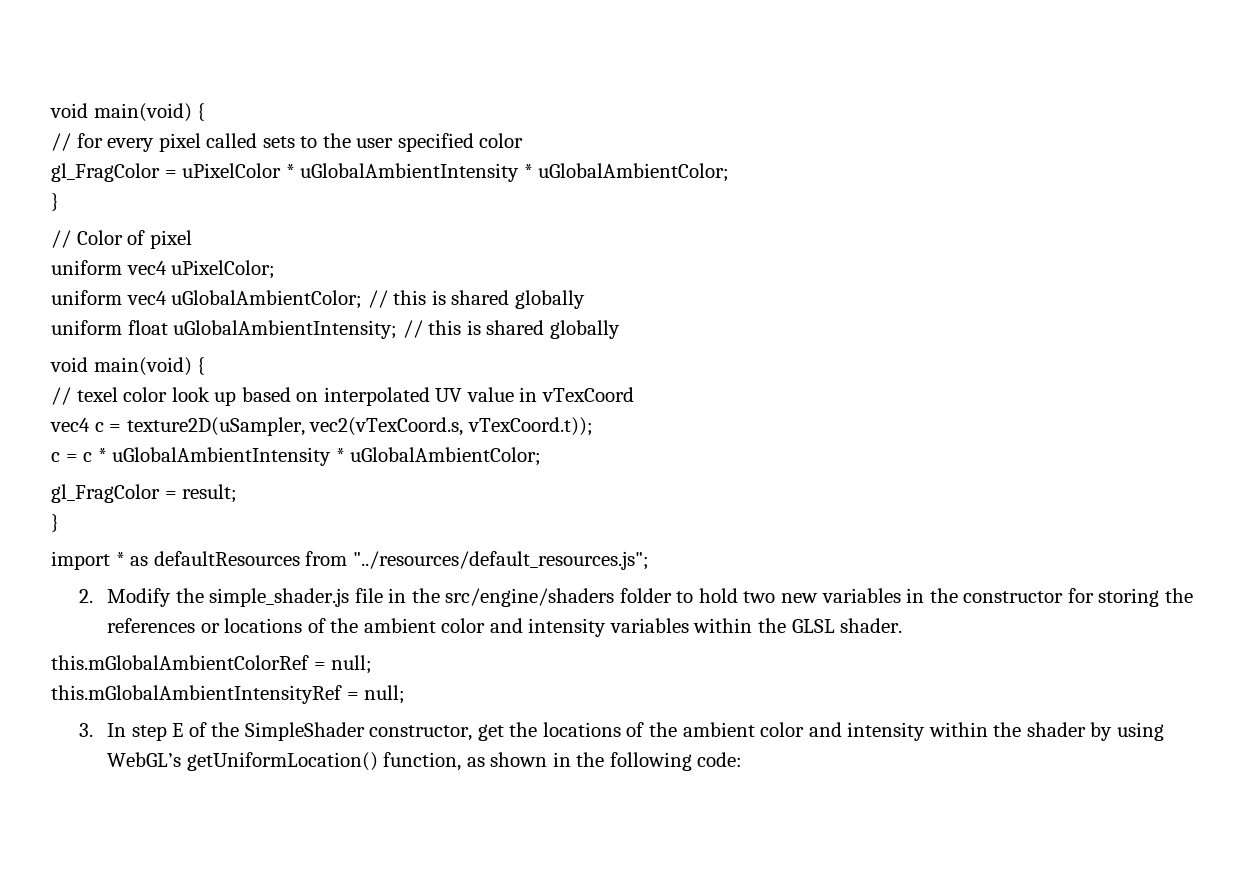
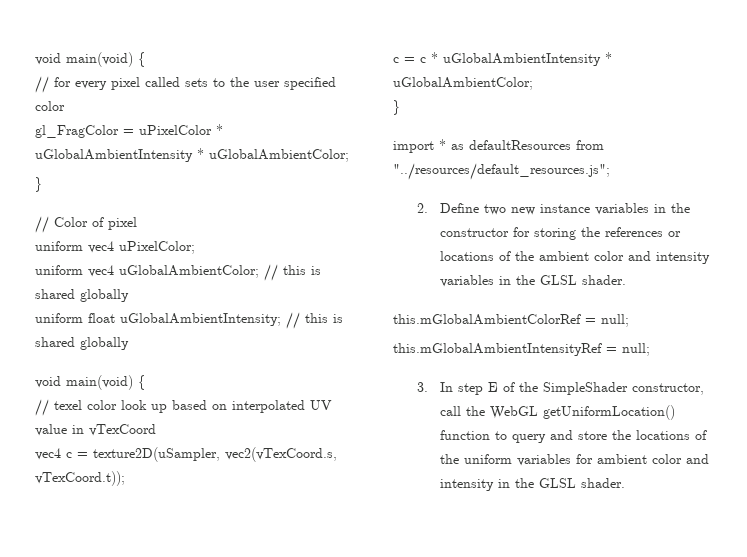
- gl_FragColor = result;
- 2. Modify the simple_shader.js file in the src/engine/shaders folder to hold two new variables in the constructor for storing the references or locations of the ambient color and intensity variables within the GLSL shader.
+ 2. Define two new instance variables in the constructor for storing the references or locations of the ambient color and intensity variables in the GLSL shader.
- 3. In step E of the SimpleShader constructor, get the locations of the ambient color and intensity within the shader by using WebGL’s getUniformLocation() function, as shown in the following code:
+ 3. In step E of the SimpleShader constructor, call the WebGL getUniformLocation() function to query and store the locations of the uniform variables for ambient color and intensity in the GLSL shader.

